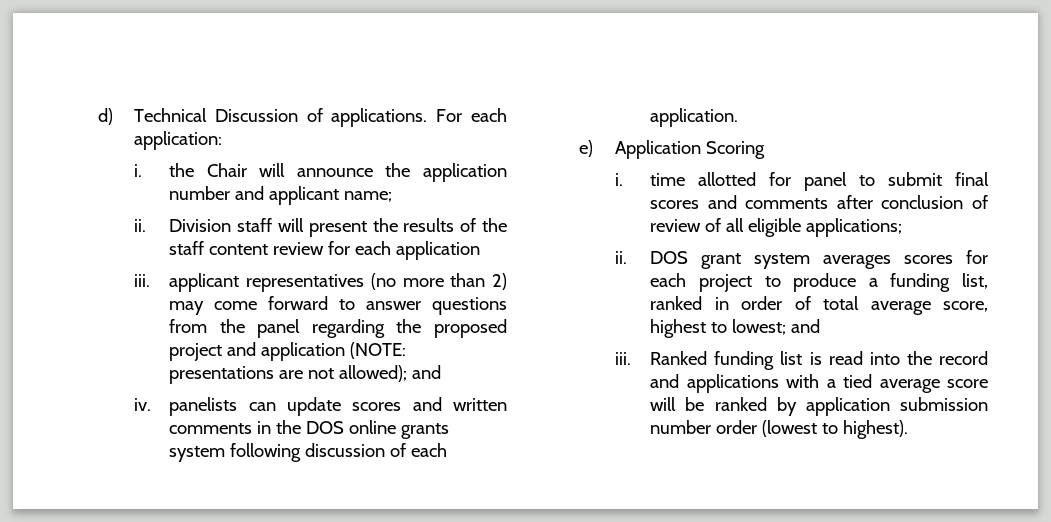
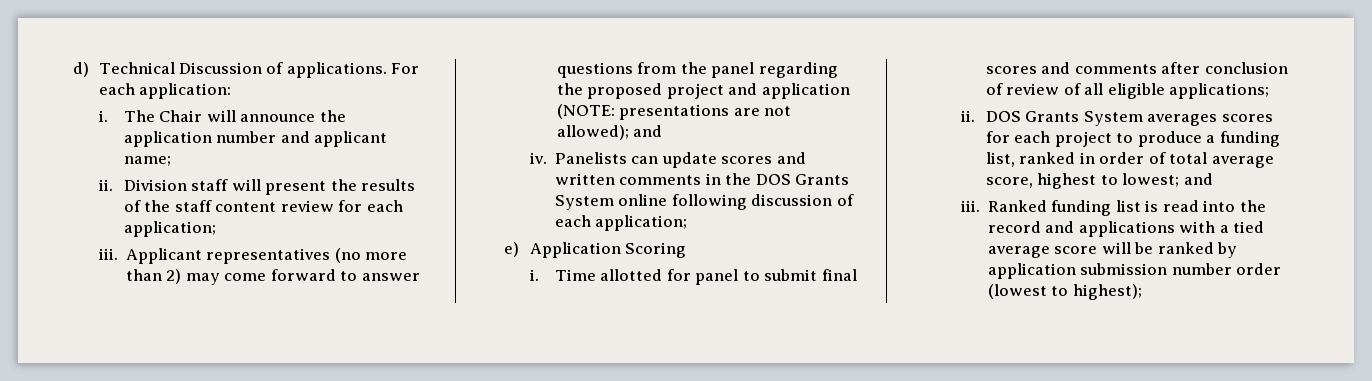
- i. the Chair will announce the application number and applicant name;
+ i. The Chair will announce the application number and applicant name;
- Division staff will present the results of the staff content review for each application
- iii. applicant representatives (no more than 2) may come forward to answer questions from the panel regarding the proposed project and application (NOTE: presentations are not allowed); and
+ Division staff will present the results of the staff content review for each application;
+ iii. Applicant representatives (no more than 2) may come forward to answer questions from the panel regarding the proposed project and application (NOTE: presentations are not allowed); and
- iv. panelists can update scores and written comments in the DOS online grants system following discussion of each application.
+ iv. Panelists can update scores and written comments in the DOS Grants System online following discussion of each application;
- i. time allotted for panel to submit final scores and comments after conclusion of review of all eligible applications;
+ i. Time allotted for panel to submit final scores and comments after conclusion of review of all eligible applications;
- DOS grant system averages scores for each project to produce a funding list, ranked in order of total average score, highest to lowest; and
+ DOS Grants System averages scores for each project to produce a funding list, ranked in order of total average score, highest to lowest; and
- Ranked funding list is read into the record and applications with a tied average score will be ranked by application submission number order (lowest to highest).
+ Ranked funding list is read into the record and applications with a tied average score will be ranked by application submission number order (lowest to highest);

